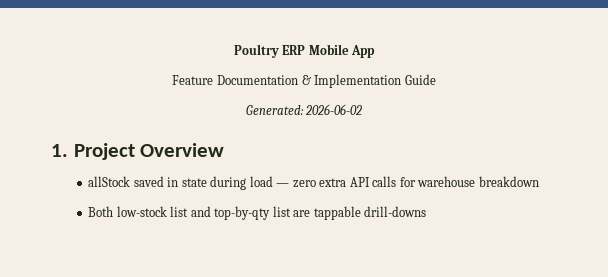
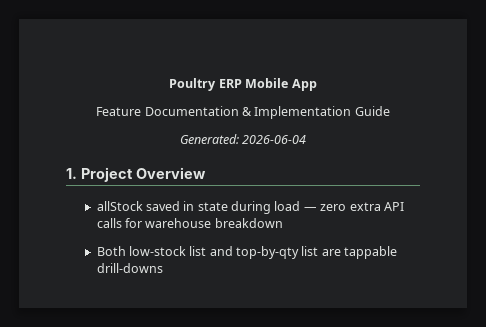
- Generated: 2026-06-02
+ Generated: 2026-06-04

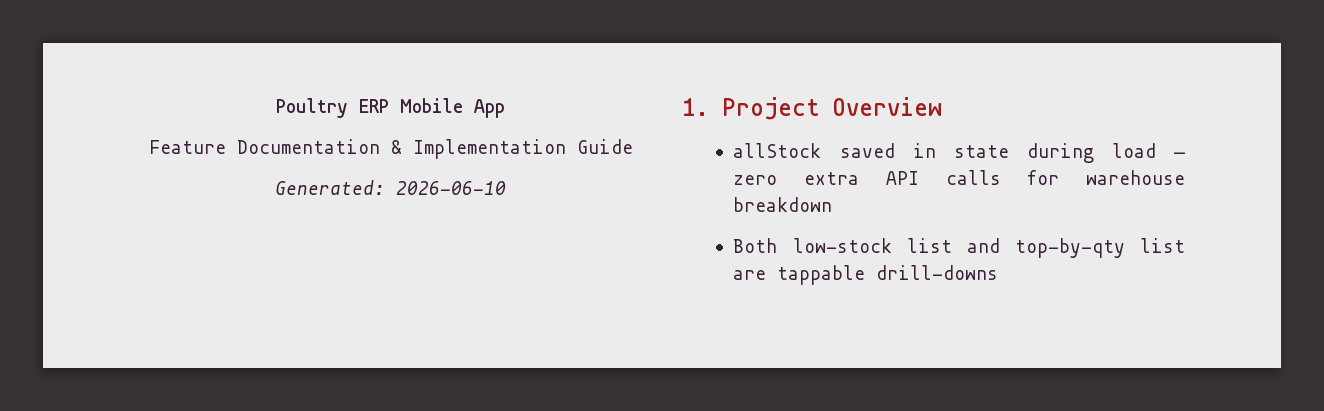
- Generated: 2026-06-04
+ Generated: 2026-06-10

